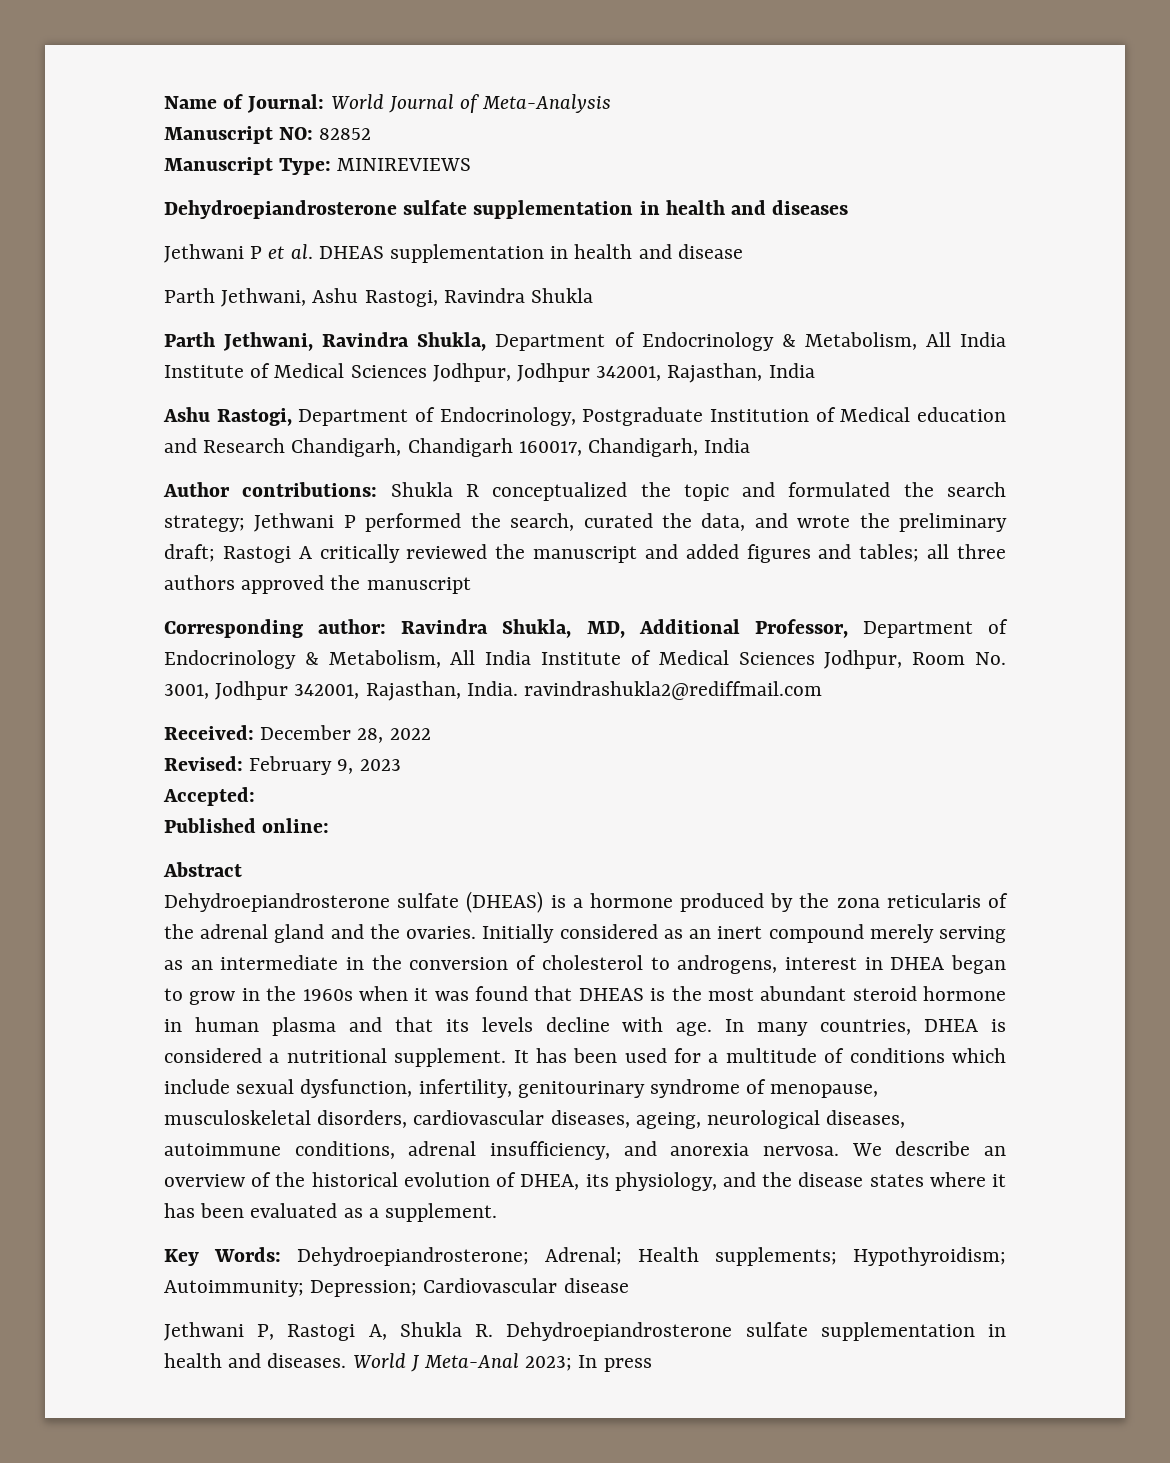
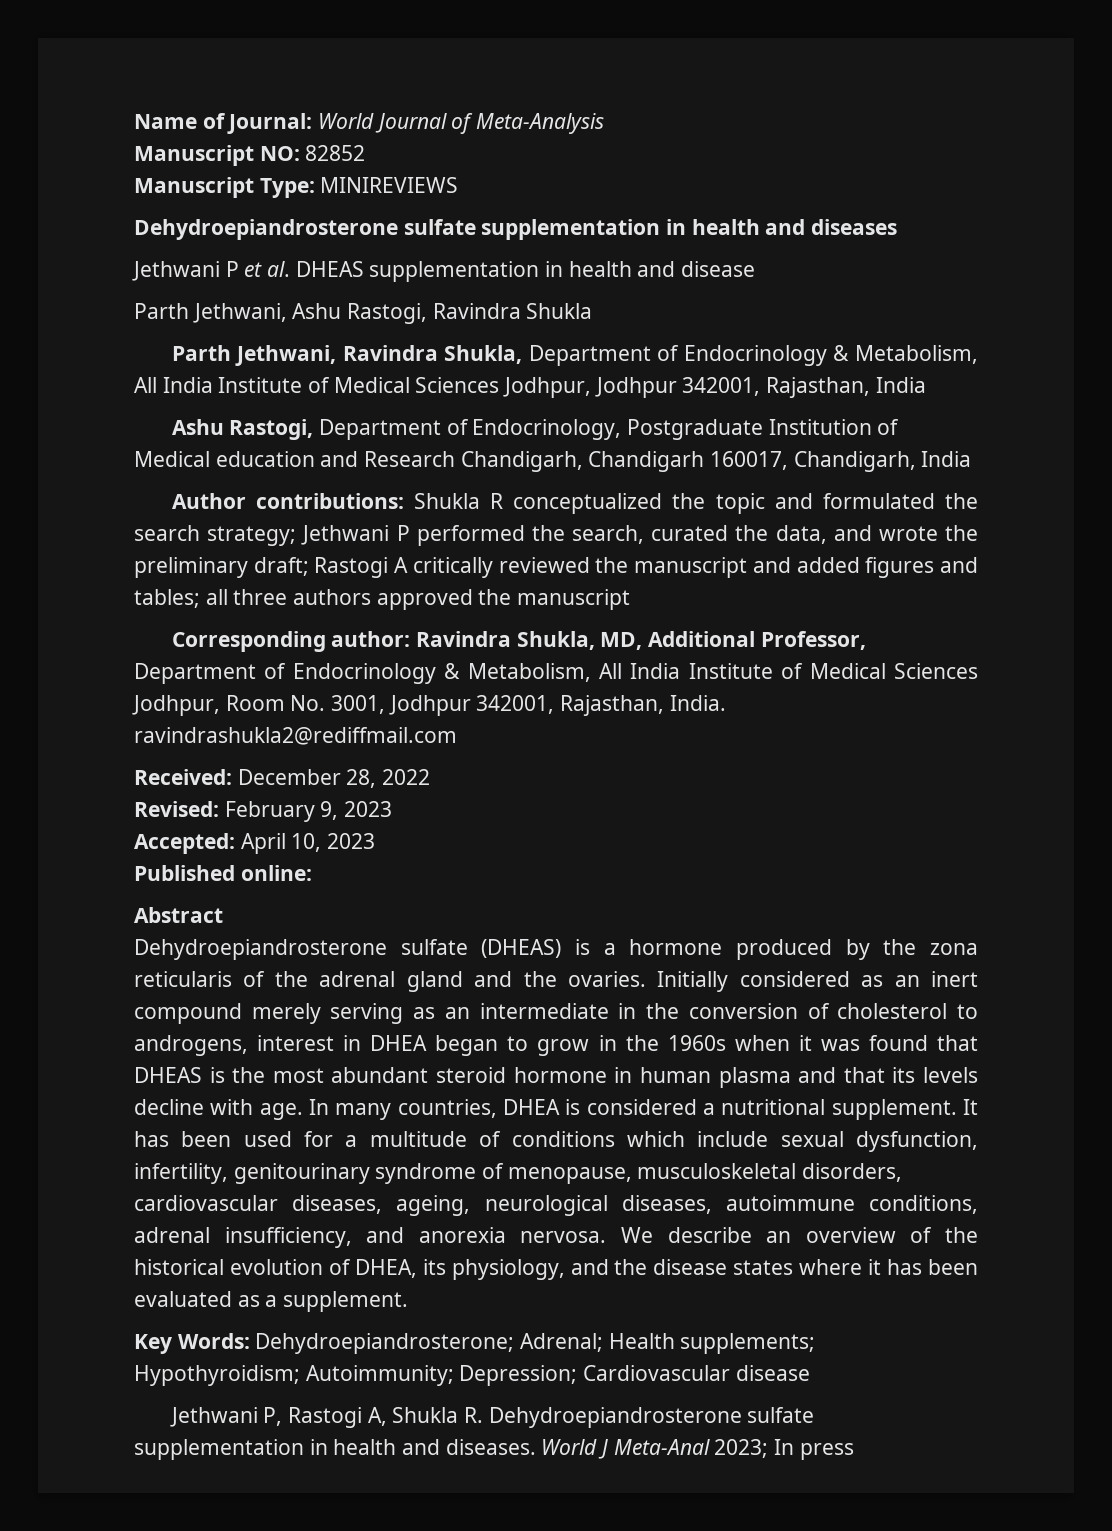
- Accepted:
+ Accepted: April 10, 2023

